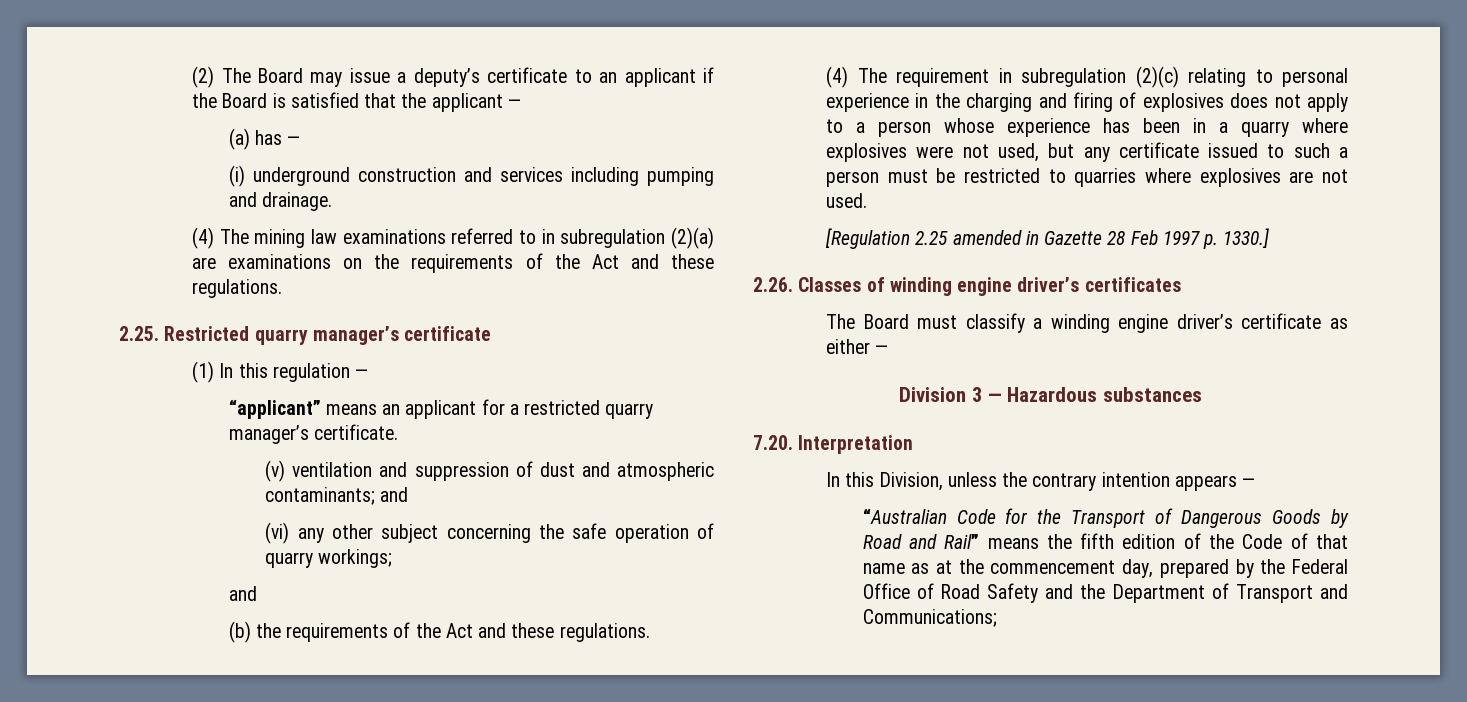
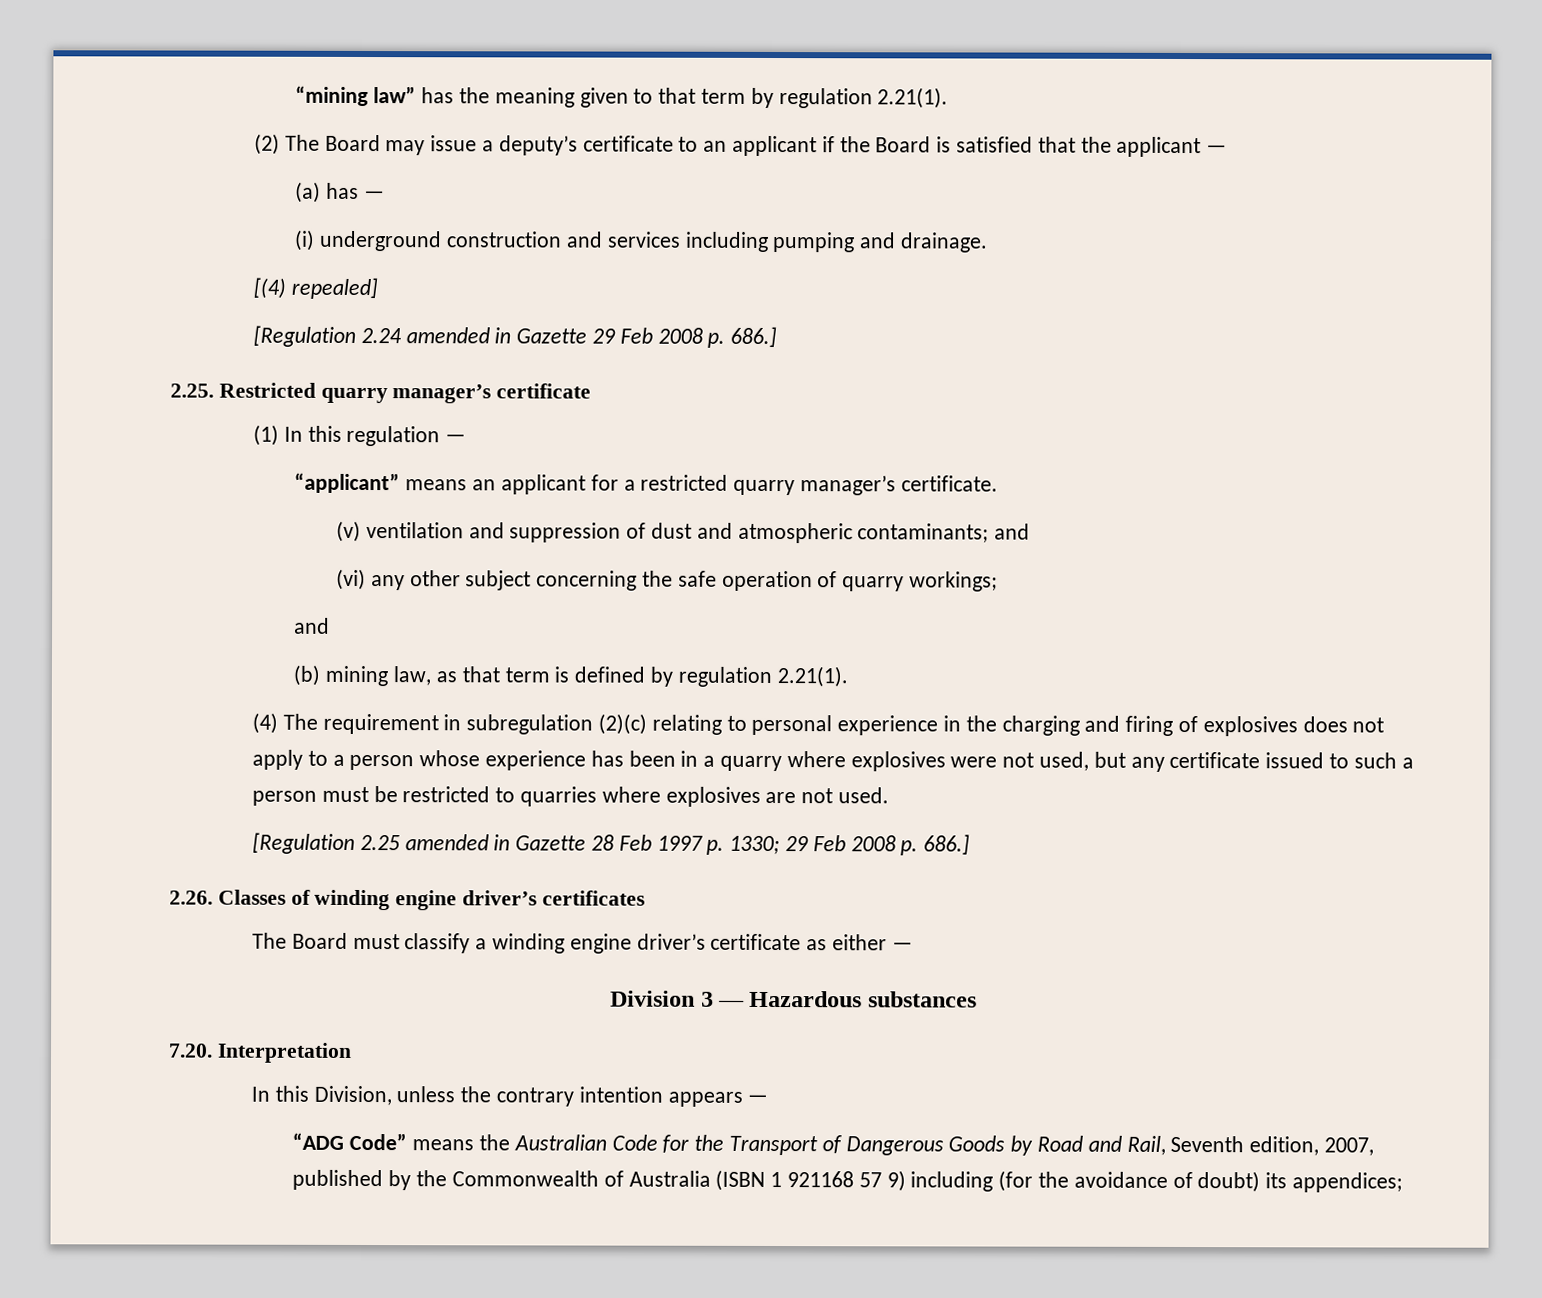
+ “mining law” has the meaning given to that term by regulation 2.21(1).
- (4) The mining law examinations referred to in subregulation (2)(a) are examinations on the requirements of the Act and these regulations.
+ [(4) repealed]
+ [Regulation 2.24 amended in Gazette 29 Feb 2008 p. 686.]
- (b) the requirements of the Act and these regulations.
+ (b) mining law, as that term is defined by regulation 2.21(1).
- [Regulation 2.25 amended in Gazette 28 Feb 1997 p. 1330.]
+ [Regulation 2.25 amended in Gazette 28 Feb 1997 p. 1330; 29 Feb 2008 p. 686.]
- “Australian Code for the Transport of Dangerous Goods by Road and Rail” means the fifth edition of the Code of that name as at the commencement day, prepared by the Federal Office of Road Safety and the Department of Transport and Communications;
+ “ADG Code” means the Australian Code for the Transport of Dangerous Goods by Road and Rail, Seventh edition, 2007, published by the Commonwealth of Australia (ISBN 1 921168 57 9) including (for the avoidance of doubt) its appendices;

